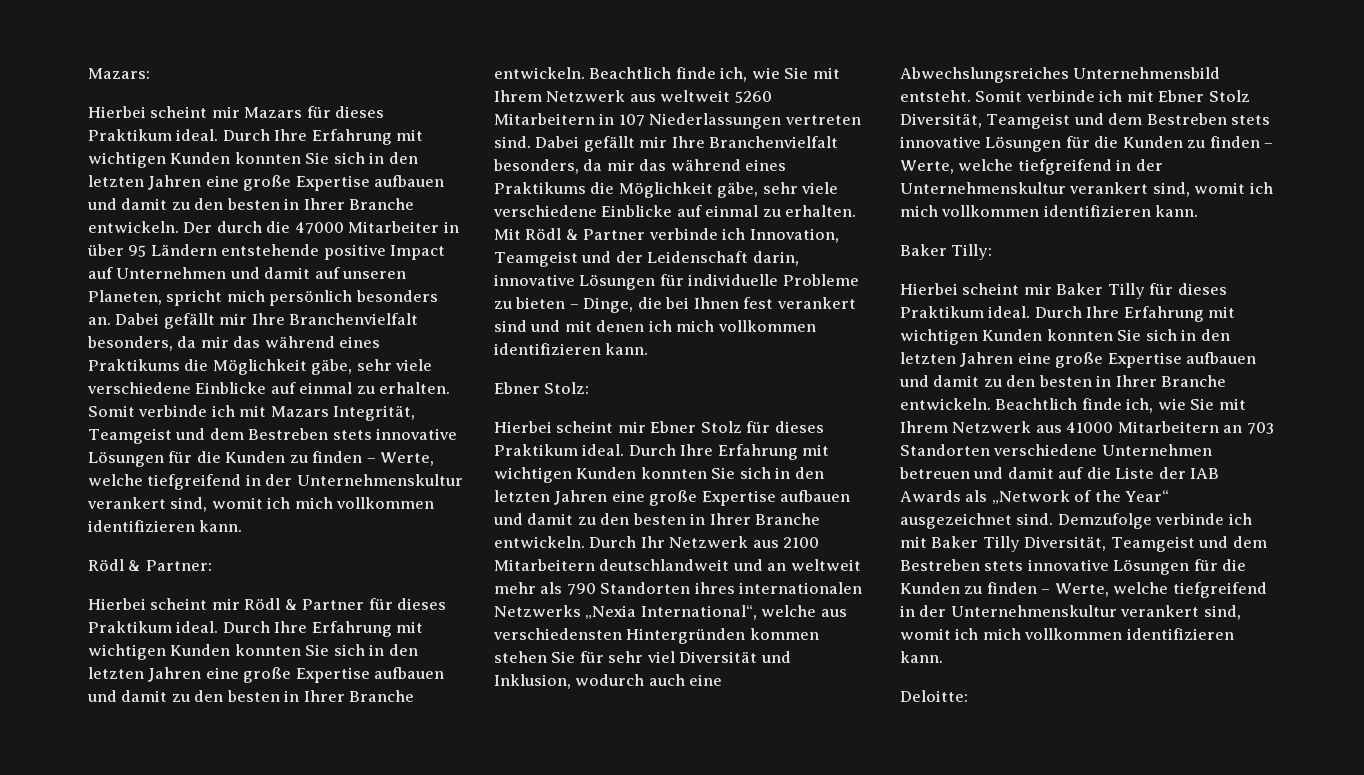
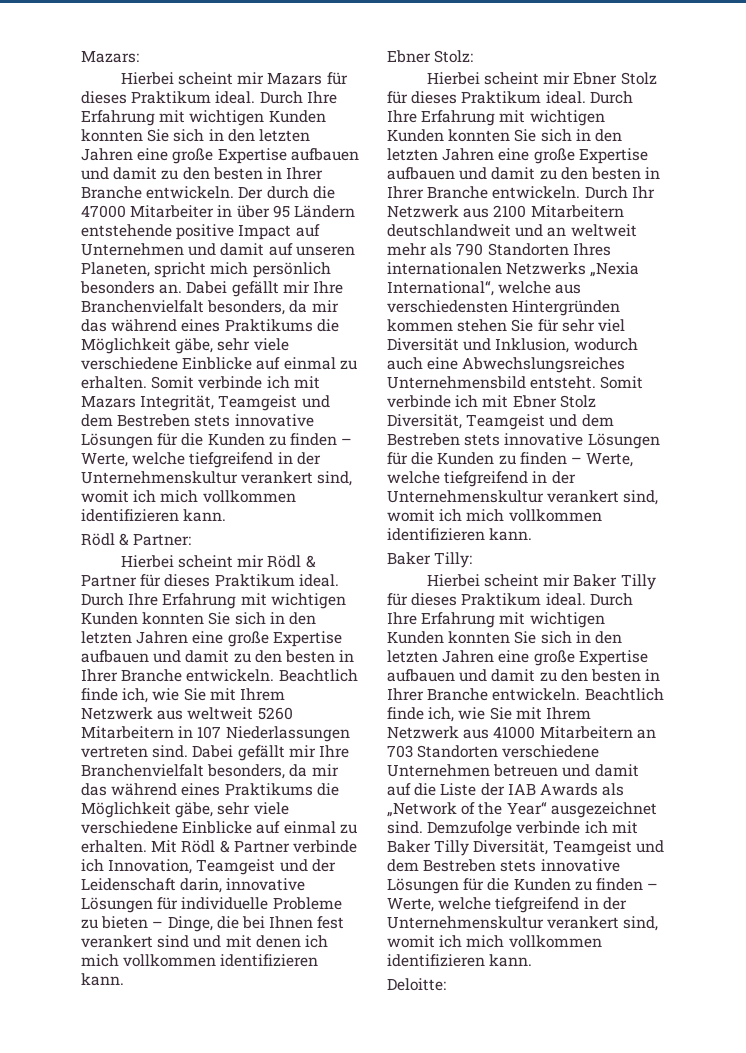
- Durch Ihr Netzwerk aus 2100 Mitarbeitern deutschlandweit und an weltweit mehr als 790 Standorten ihres internationalen Netzwerks „Nexia International“, welche aus verschiedensten Hintergründen kommen stehen Sie für sehr viel Diversität und Inklusion, wodurch auch eine Abwechslungsreiches Unternehmensbild entsteht.
+ Durch Ihr Netzwerk aus 2100 Mitarbeitern deutschlandweit und an weltweit mehr als 790 Standorten Ihres internationalen Netzwerks „Nexia International“, welche aus verschiedensten Hintergründen kommen stehen Sie für sehr viel Diversität und Inklusion, wodurch auch eine Abwechslungsreiches Unternehmensbild entsteht.

